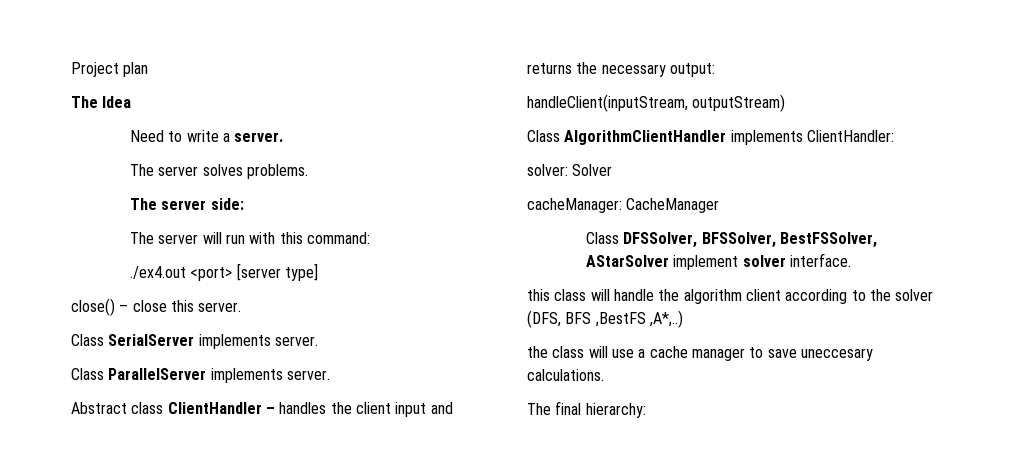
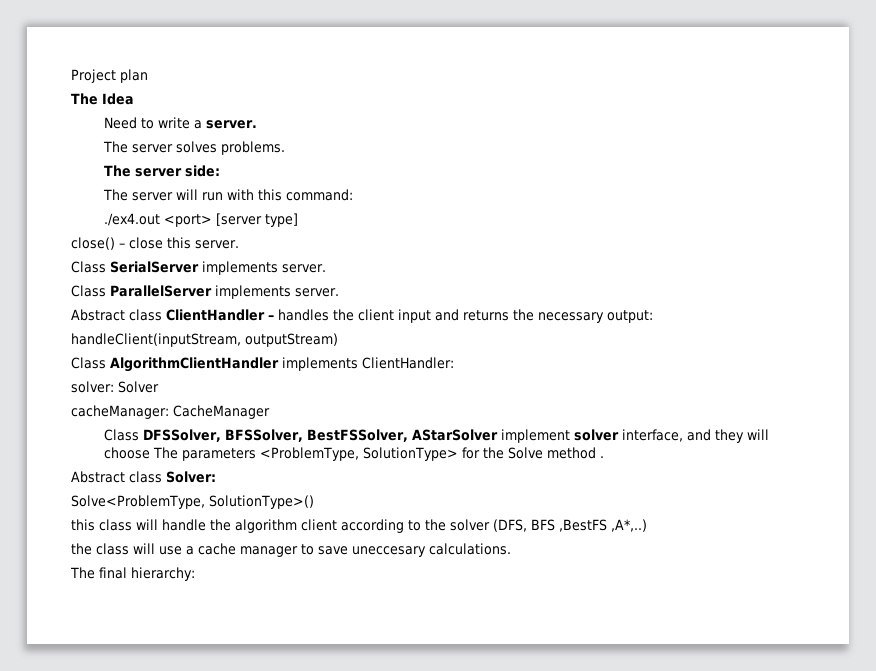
- Class DFSSolver, BFSSolver, BestFSSolver, AStarSolver implement solver interface.
+ Class DFSSolver, BFSSolver, BestFSSolver, AStarSolver implement solver interface, and they will choose The parameters <ProblemType, SolutionType> for the Solve method .
+ Abstract class Solver:
+ Solve<ProblemType, SolutionType>()

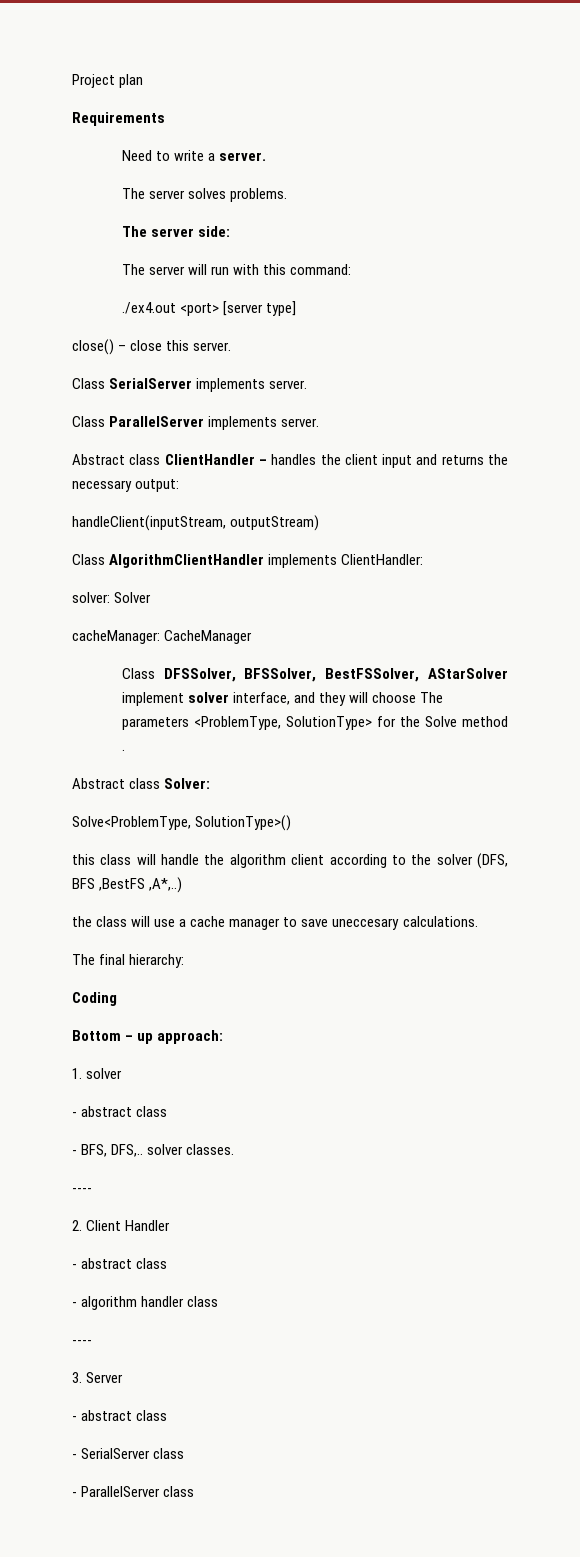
- The Idea
+ Requirements
+ Coding
+ Bottom – up approach:
+ 1. solver
+ - abstract class
+ - BFS, DFS,.. solver classes.
+ ----
+ 2. Client Handler
+ - abstract class
+ - algorithm handler class
+ ----
+ 3. Server
+ - abstract class
+ - SerialServer class
+ - ParallelServer class

